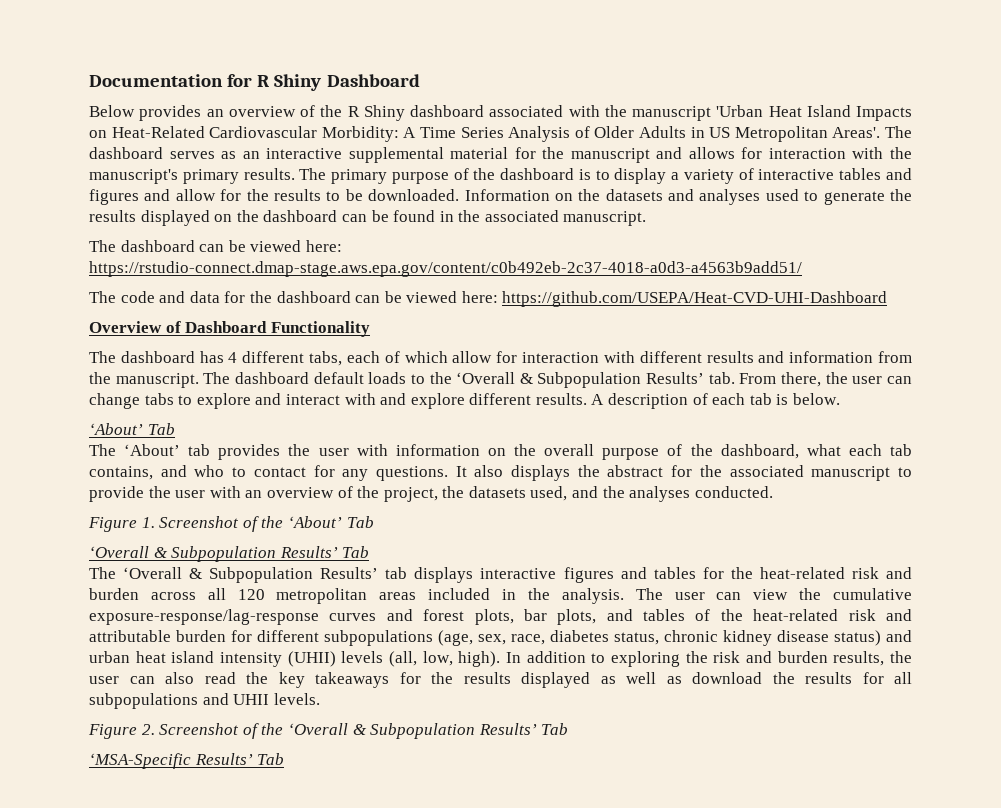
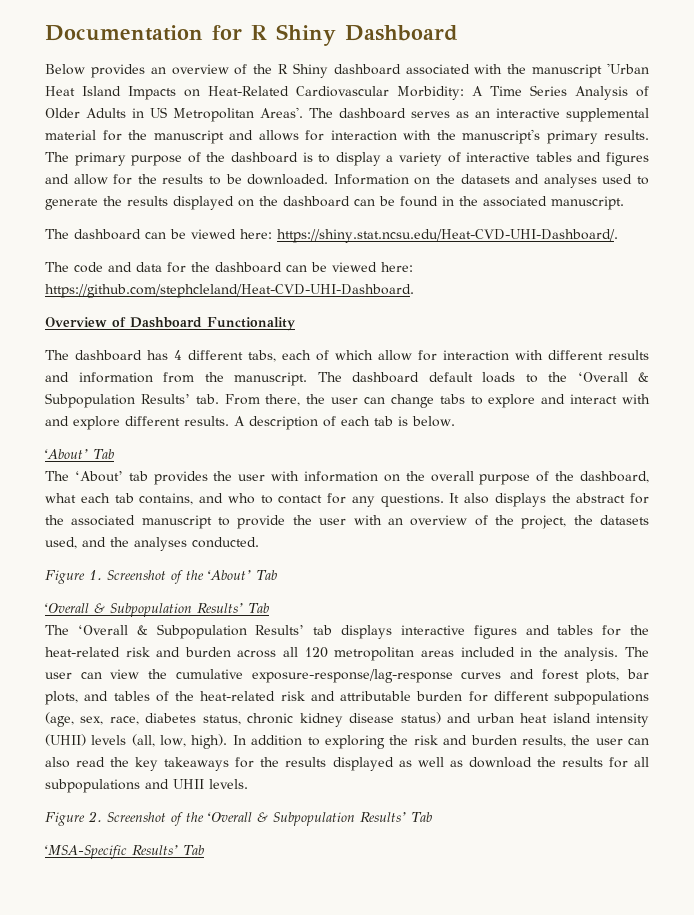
- The dashboard can be viewed here: https://rstudio-connect.dmap-stage.aws.epa.gov/content/c0b492eb-2c37-4018-a0d3-a4563b9add51/
+ The dashboard can be viewed here: https://shiny.stat.ncsu.edu/Heat-CVD-UHI-Dashboard/.
- The code and data for the dashboard can be viewed here: https://github.com/USEPA/Heat-CVD-UHI-Dashboard
+ The code and data for the dashboard can be viewed here: https://github.com/stephcleland/Heat-CVD-UHI-Dashboard.

